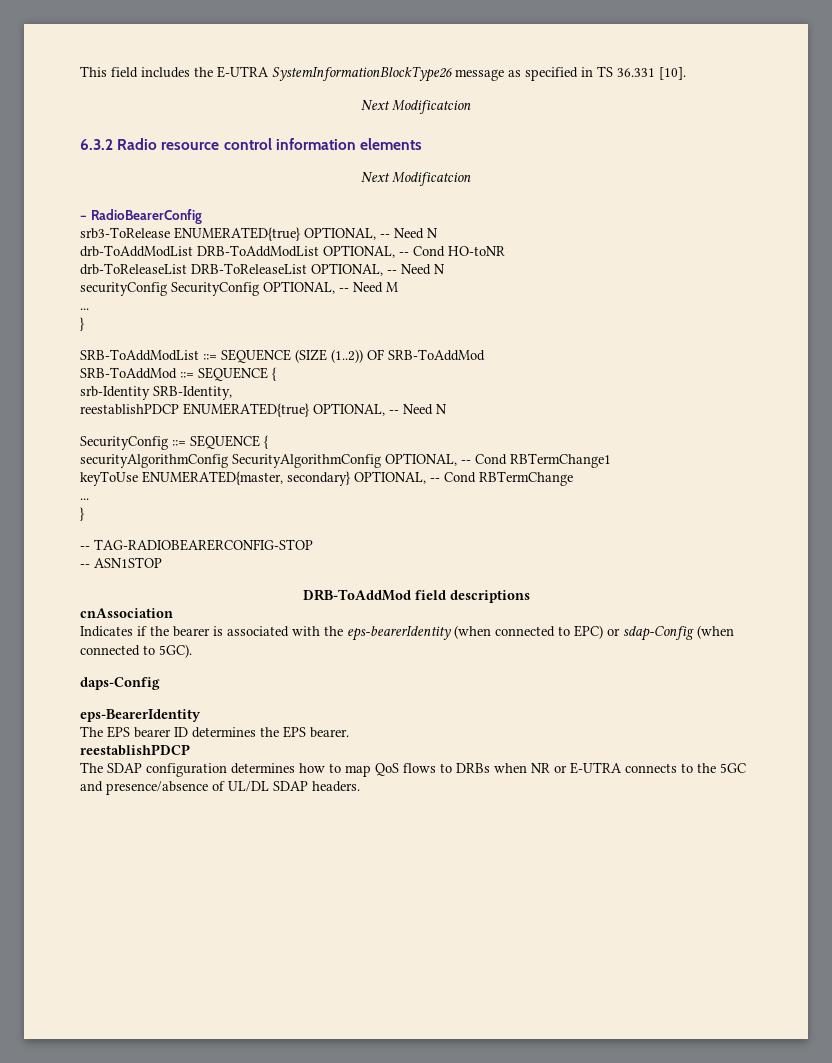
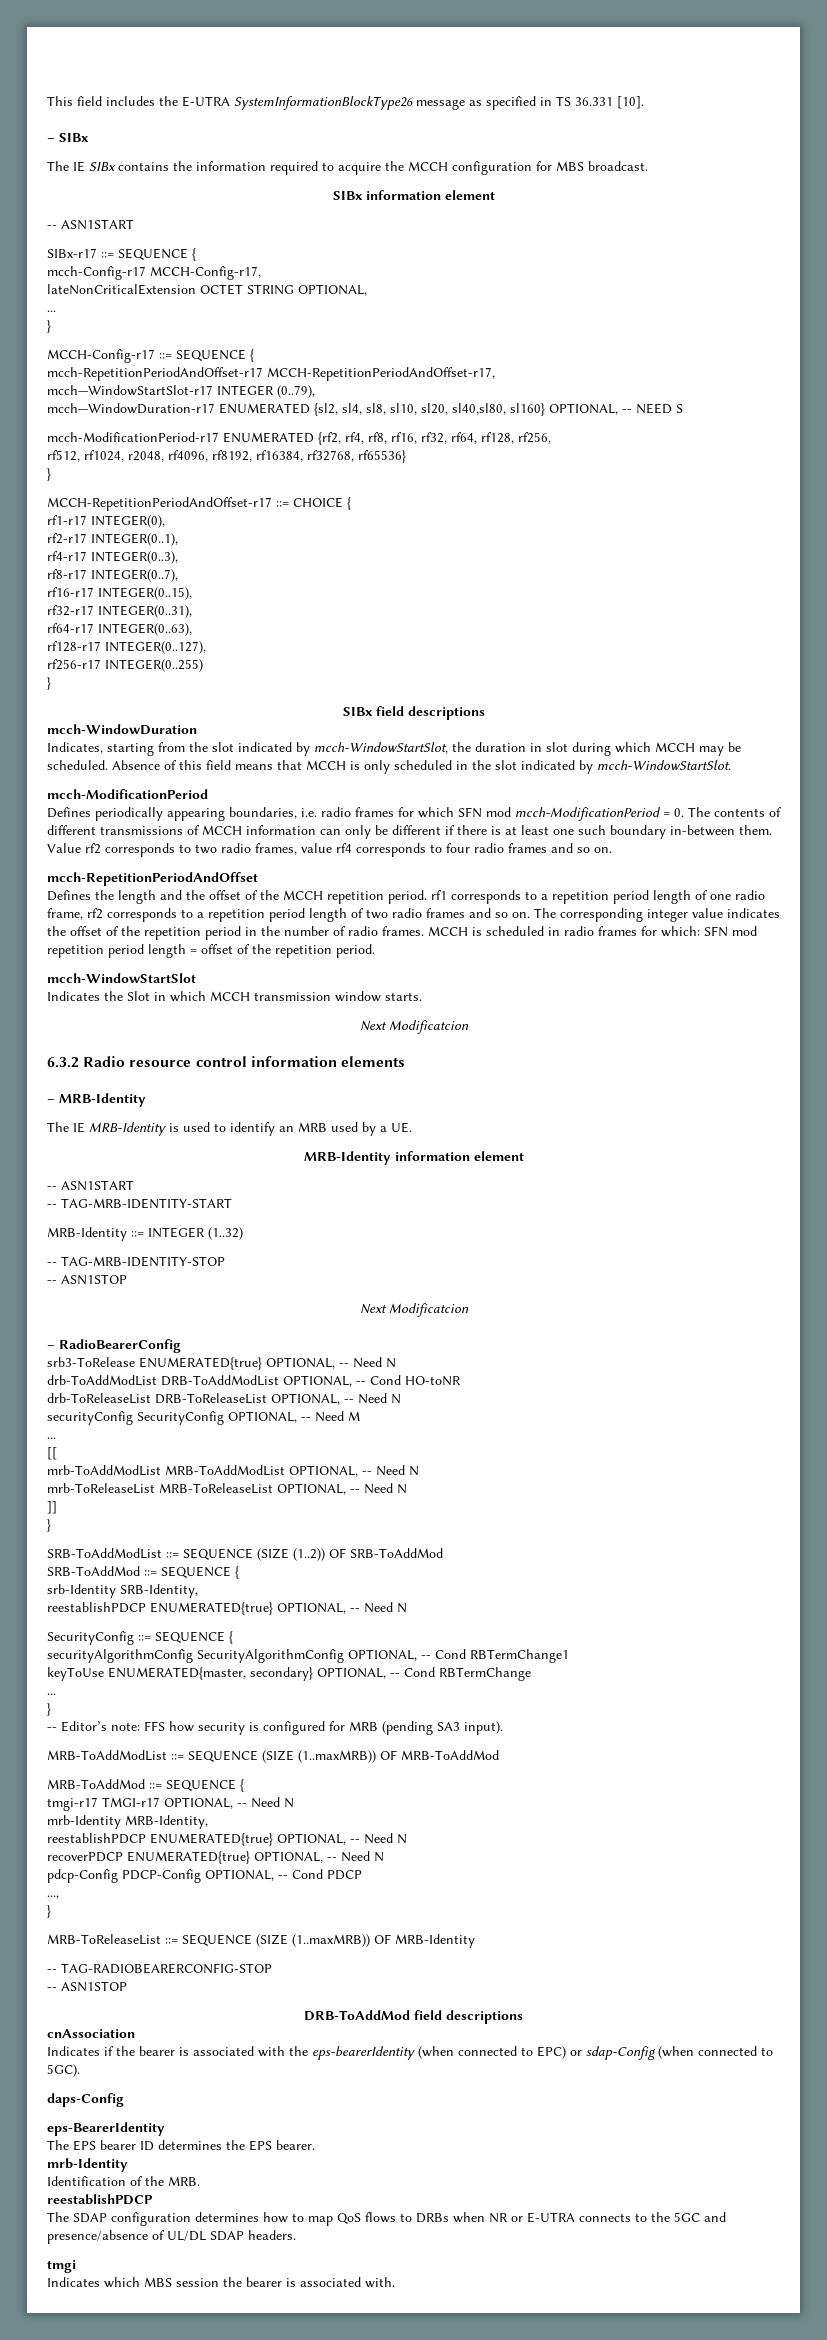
+ – SIBx
+ The IE SIBx contains the information required to acquire the MCCH configuration for MBS broadcast.
+ SIBx information element
+ -- ASN1START
+ SIBx-r17 ::= SEQUENCE {
+ mcch-Config-r17 MCCH-Config-r17,
+ lateNonCriticalExtension OCTET STRING OPTIONAL,
+ ...
+ }
+ MCCH-Config-r17 ::= SEQUENCE {
+ mcch-RepetitionPeriodAndOffset-r17 MCCH-RepetitionPeriodAndOffset-r17,
+ mcch—WindowStartSlot-r17 INTEGER (0..79),
+ mcch—WindowDuration-r17 ENUMERATED {sl2, sl4, sl8, sl10, sl20, sl40,sl80, sl160} OPTIONAL, -- NEED S
+ mcch-ModificationPeriod-r17 ENUMERATED {rf2, rf4, rf8, rf16, rf32, rf64, rf128, rf256,
+ rf512, rf1024, r2048, rf4096, rf8192, rf16384, rf32768, rf65536}
+ }
+ MCCH-RepetitionPeriodAndOffset-r17 ::= CHOICE {
+ rf1-r17 INTEGER(0),
+ rf2-r17 INTEGER(0..1),
+ rf4-r17 INTEGER(0..3),
+ rf8-r17 INTEGER(0..7),
+ rf16-r17 INTEGER(0..15),
+ rf32-r17 INTEGER(0..31),
+ rf64-r17 INTEGER(0..63),
+ rf128-r17 INTEGER(0..127),
+ rf256-r17 INTEGER(0..255)
+ }
+ SIBx field descriptions
+ mcch-WindowDuration
+ Indicates, starting from the slot indicated by mcch-WindowStartSlot, the duration in slot during which MCCH may be scheduled. Absence of this field means that MCCH is only scheduled in the slot indicated by mcch-WindowStartSlot.
+ mcch-ModificationPeriod
+ Defines periodically appearing boundaries, i.e. radio frames for which SFN mod mcch-ModificationPeriod = 0. The contents of different transmissions of MCCH information can only be different if there is at least one such boundary in-between them. Value rf2 corresponds to two radio frames, value rf4 corresponds to four radio frames and so on.
+ mcch-RepetitionPeriodAndOffset
+ Defines the length and the offset of the MCCH repetition period. rf1 corresponds to a repetition period length of one radio frame, rf2 corresponds to a repetition period length of two radio frames and so on. The corresponding integer value indicates the offset of the repetition period in the number of radio frames. MCCH is scheduled in radio frames for which: SFN mod repetition period length = offset of the repetition period.
+ mcch-WindowStartSlot
+ Indicates the Slot in which MCCH transmission window starts.
+ – MRB-Identity
+ The IE MRB-Identity is used to identify an MRB used by a UE.
+ MRB-Identity information element
+ -- ASN1START
+ -- TAG-MRB-IDENTITY-START
+ MRB-Identity ::= INTEGER (1..32)
+ -- TAG-MRB-IDENTITY-STOP
+ -- ASN1STOP
+ [[
+ mrb-ToAddModList MRB-ToAddModList OPTIONAL, -- Need N
+ mrb-ToReleaseList MRB-ToReleaseList OPTIONAL, -- Need N
+ ]]
+ -- Editor’s note: FFS how security is configured for MRB (pending SA3 input).
+ MRB-ToAddModList ::= SEQUENCE (SIZE (1..maxMRB)) OF MRB-ToAddMod
+ MRB-ToAddMod ::= SEQUENCE {
+ tmgi-r17 TMGI-r17 OPTIONAL, -- Need N
+ mrb-Identity MRB-Identity,
+ reestablishPDCP ENUMERATED{true} OPTIONAL, -- Need N
+ recoverPDCP ENUMERATED{true} OPTIONAL, -- Need N
+ pdcp-Config PDCP-Config OPTIONAL, -- Cond PDCP
+ ...,
+ }
+ MRB-ToReleaseList ::= SEQUENCE (SIZE (1..maxMRB)) OF MRB-Identity
  The EPS bearer ID determines the EPS bearer.
+ mrb-Identity
+ Identification of the MRB.
+ tmgi
+ Indicates which MBS session the bearer is associated with.

